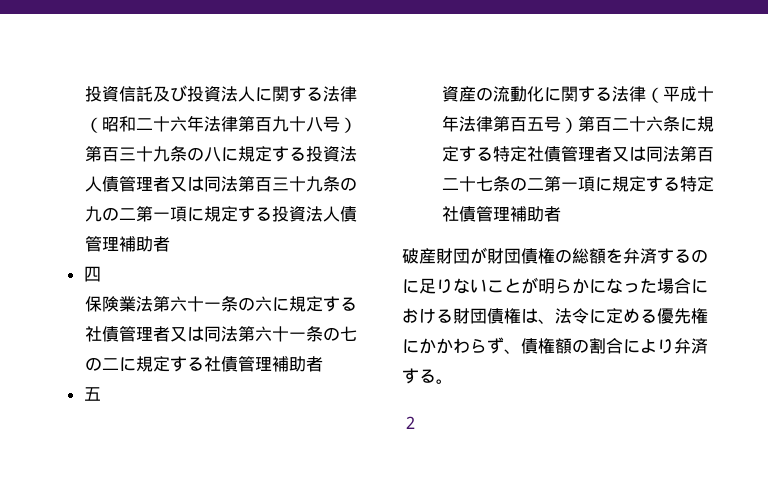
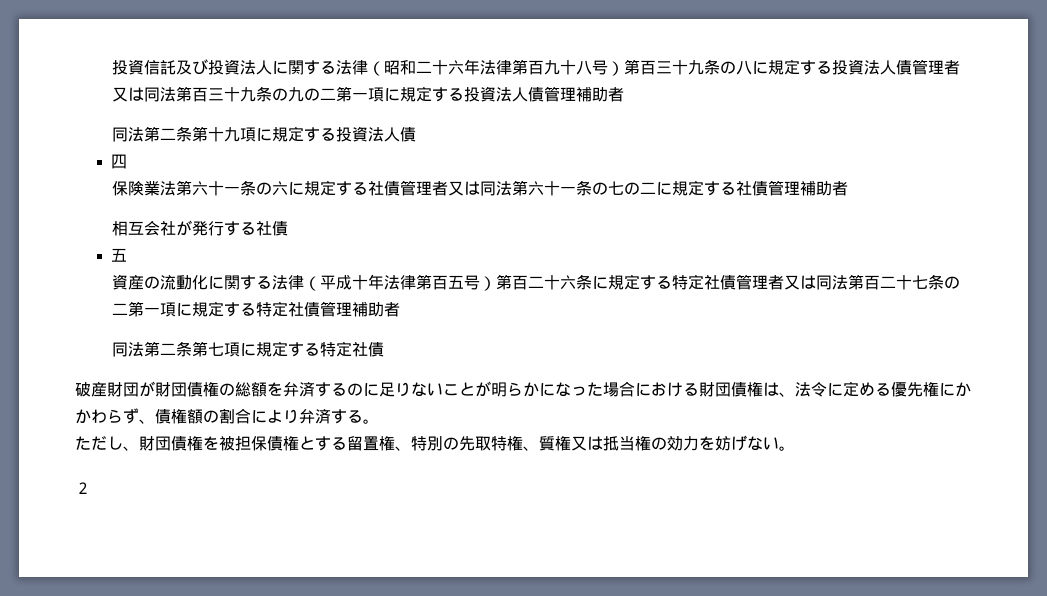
+ 同法第二条第十九項に規定する投資法人債
+ 相互会社が発行する社債
+ 同法第二条第七項に規定する特定社債
+ ただし、財団債権を被担保債権とする留置権、特別の先取特権、質権又は抵当権の効力を妨げない。

